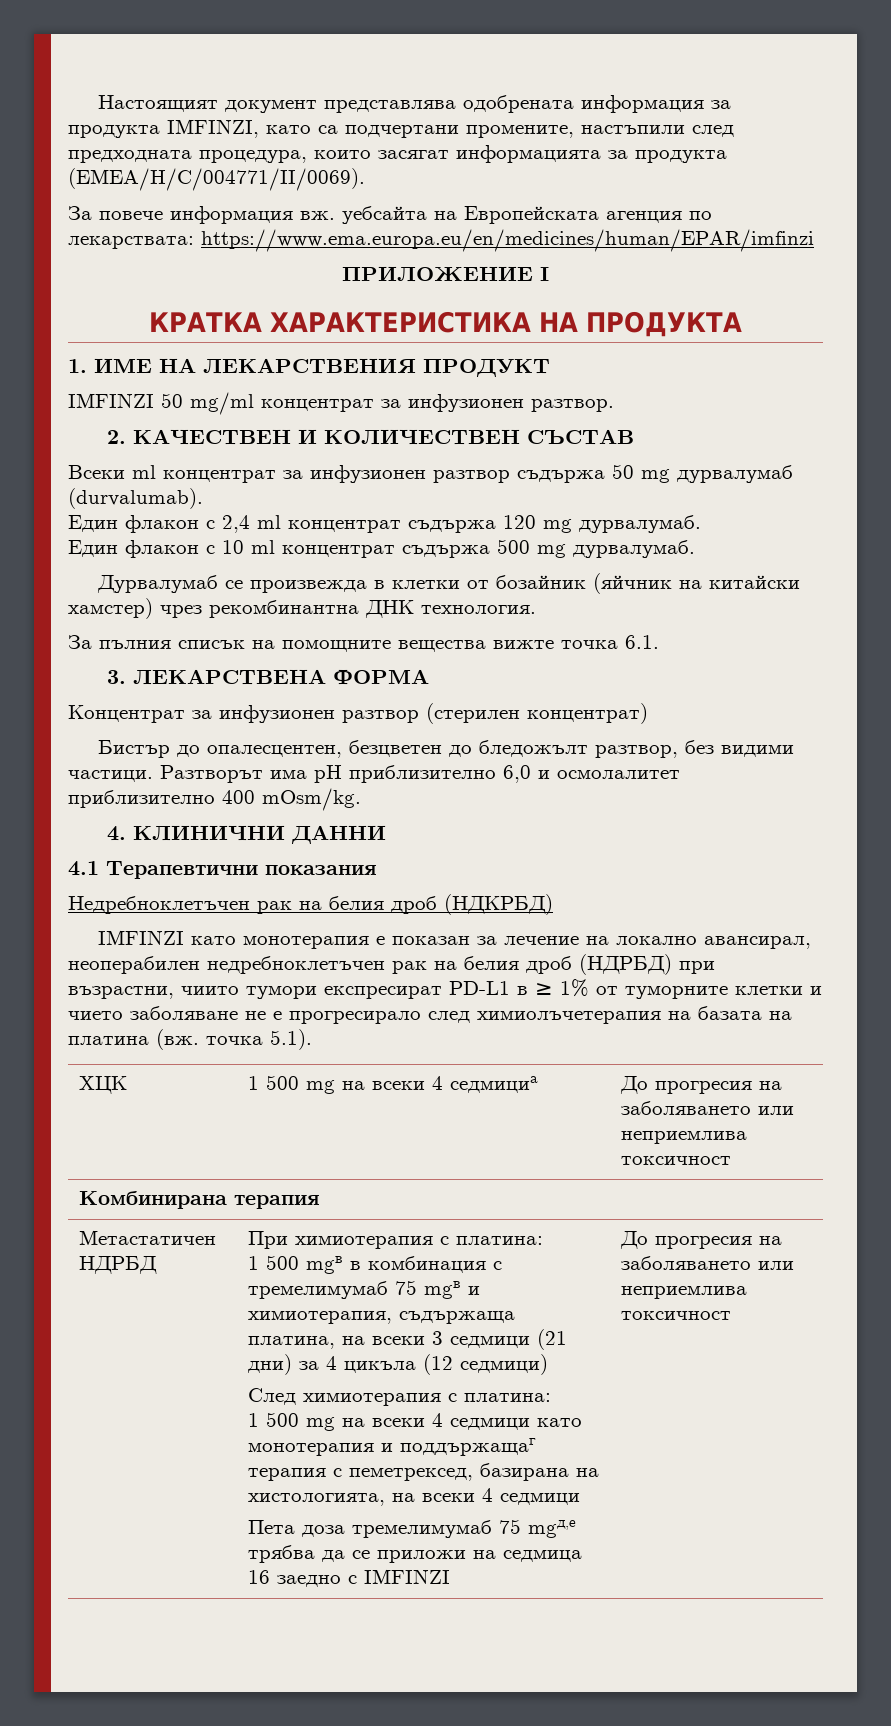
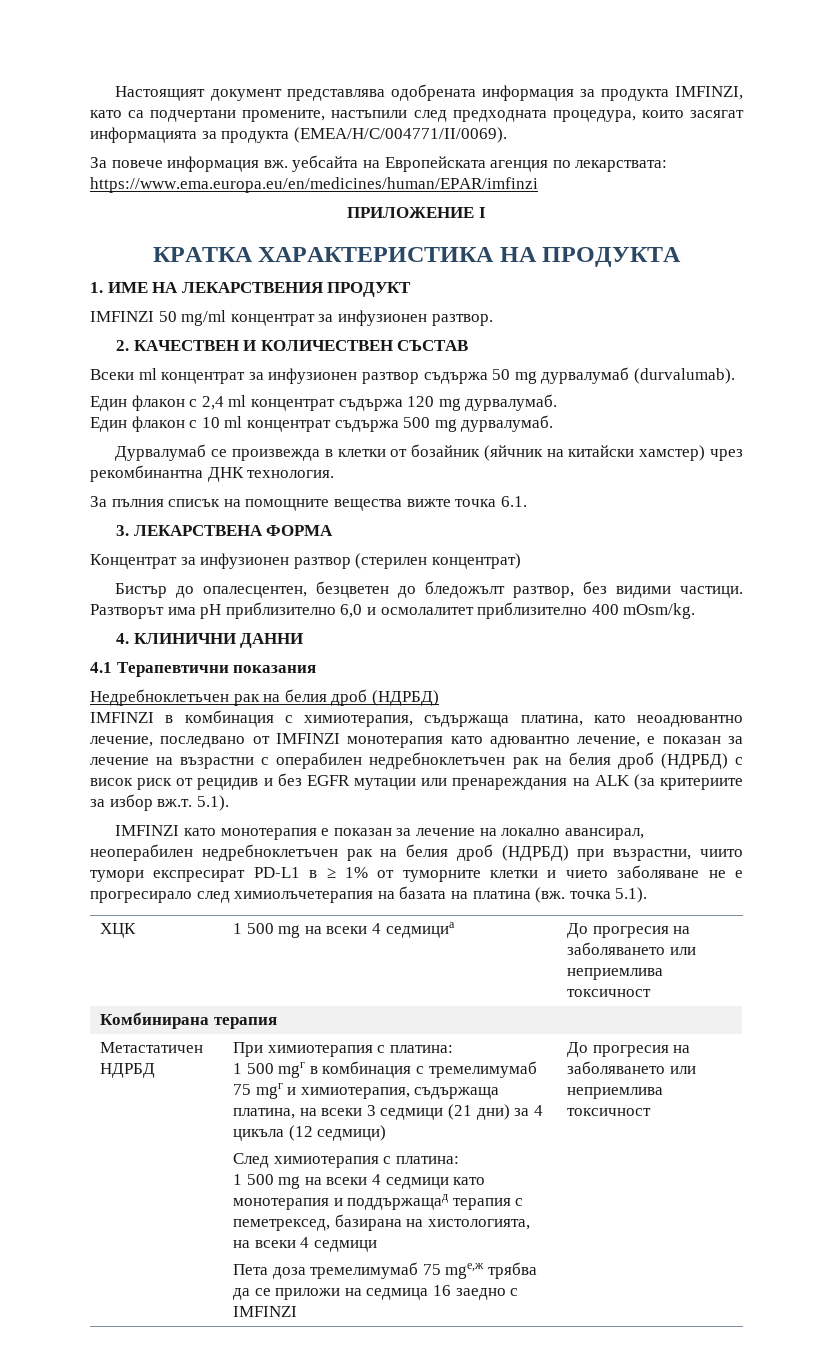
- Недребноклетъчен рак на белия дроб (НДКРБД)
+ Недребноклетъчен рак на белия дроб (НДРБД)
+ IMFINZI в комбинация с химиотерапия, съдържаща платина, като неоадювантно лечение, последвано от IMFINZI монотерапия като адювантно лечение, е показан за лечение на възрастни с операбилен недребноклетъчен рак на белия дроб (НДРБД) с висок риск от рецидив и без EGFR мутации или пренареждания на ALK (за критериите за избор вж.т. 5.1).
- 1 500 mgв в комбинация с тремелимумаб 75 mgв и химиотерапия, съдържаща платина, на всеки 3 седмици (21 дни) за 4 цикъла (12 седмици)
+ 1 500 mgг в комбинация с тремелимумаб 75 mgг и химиотерапия, съдържаща платина, на всеки 3 седмици (21 дни) за 4 цикъла (12 седмици)
- 1 500 mg на всеки 4 седмици като монотерапия и поддържащаг терапия с пеметрексед, базирана на хистологията, на всеки 4 седмици
+ 1 500 mg на всеки 4 седмици като монотерапия и поддържащад терапия с пеметрексед, базирана на хистологията, на всеки 4 седмици
- Пета доза тремелимумаб 75 mgд,e трябва да се приложи на седмица 16 заедно с IMFINZI
+ Пета доза тремелимумаб 75 mge,ж трябва да се приложи на седмица 16 заедно с IMFINZI

